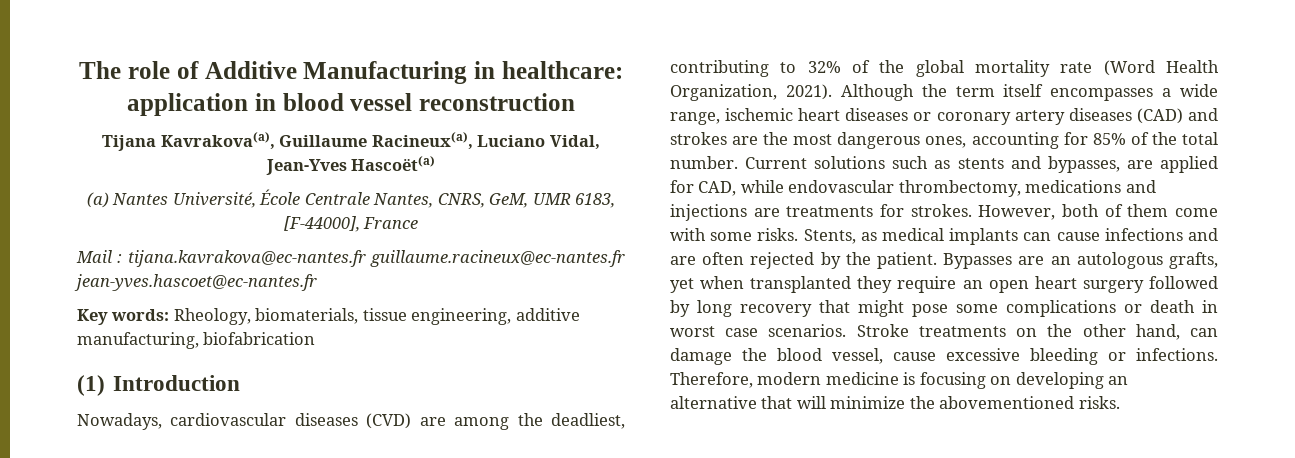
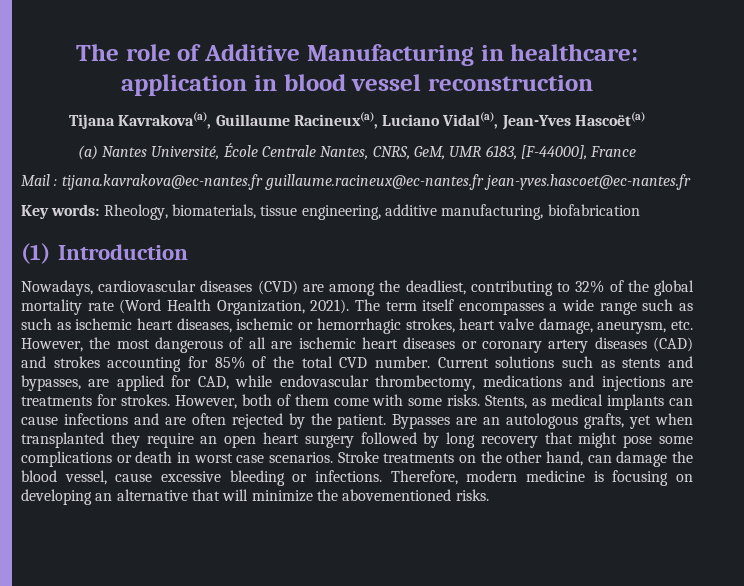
- Tijana Kavrakova(a), Guillaume Racineux(a), Luciano Vidal, Jean-Yves Hascoët(a)
+ Tijana Kavrakova(a), Guillaume Racineux(a), Luciano Vidal(a), Jean-Yves Hascoët(a)
- Although the term itself encompasses a wide range, ischemic heart diseases or coronary artery diseases (CAD) and strokes are the most dangerous ones, accounting for 85% of the total number.
+ The term itself encompasses a wide range such as such as ischemic heart diseases, ischemic or hemorrhagic strokes, heart valve damage, aneurysm, etc. However, the most dangerous of all are ischemic heart diseases or coronary artery diseases (CAD) and strokes accounting for 85% of the total CVD number.

